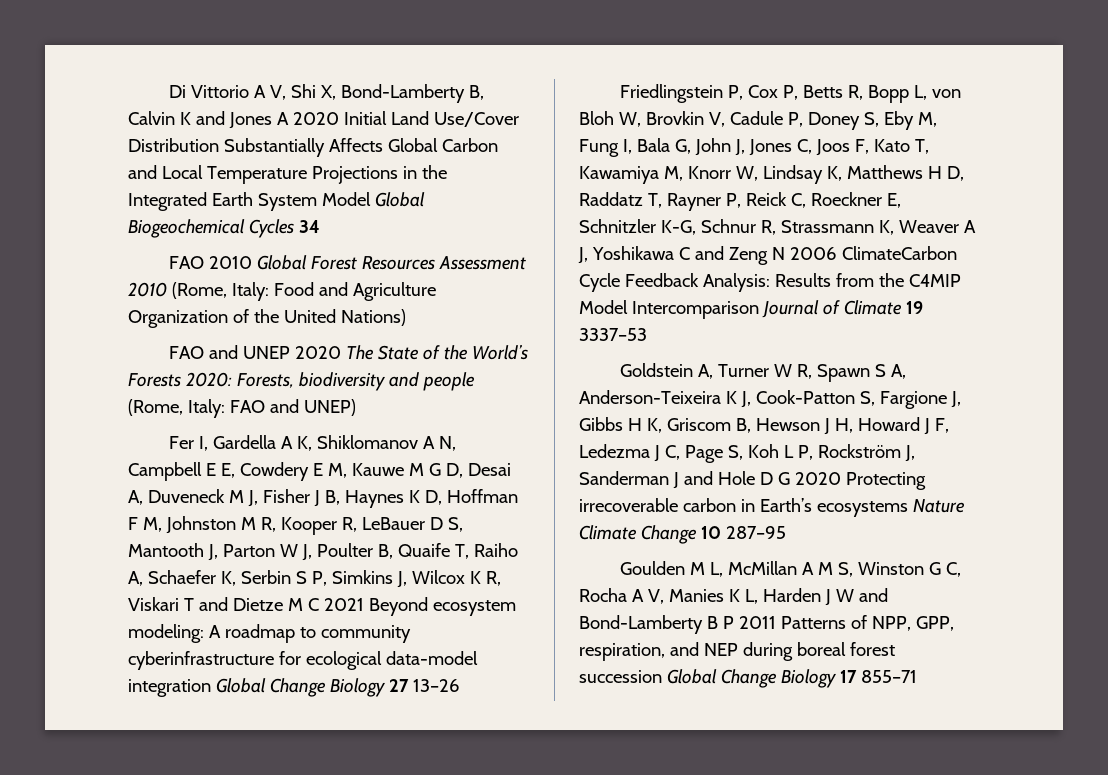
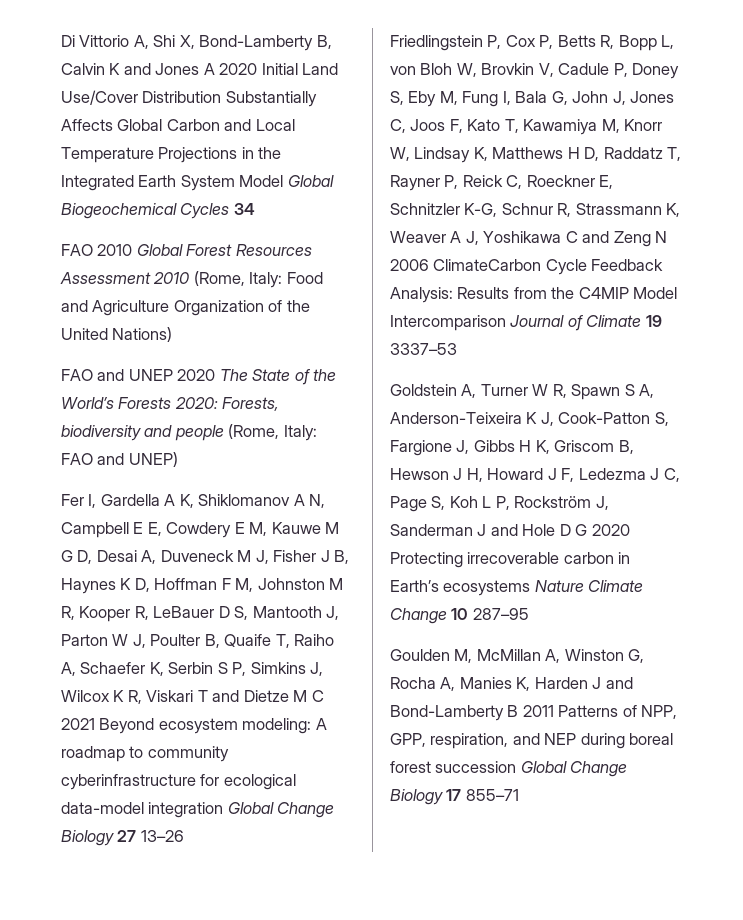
- Di Vittorio A V, Shi X, Bond-Lamberty B, Calvin K and Jones A 2020 Initial Land Use/Cover Distribution Substantially Affects Global Carbon and Local Temperature Projections in the Integrated Earth System Model Global Biogeochemical Cycles 34
+ Di Vittorio A, Shi X, Bond-Lamberty B, Calvin K and Jones A 2020 Initial Land Use/Cover Distribution Substantially Affects Global Carbon and Local Temperature Projections in the Integrated Earth System Model Global Biogeochemical Cycles 34
- Goulden M L, McMillan A M S, Winston G C, Rocha A V, Manies K L, Harden J W and Bond-Lamberty B P 2011 Patterns of NPP, GPP, respiration, and NEP during boreal forest succession Global Change Biology 17 855–71
+ Goulden M, McMillan A, Winston G, Rocha A, Manies K, Harden J and Bond-Lamberty B 2011 Patterns of NPP, GPP, respiration, and NEP during boreal forest succession Global Change Biology 17 855–71

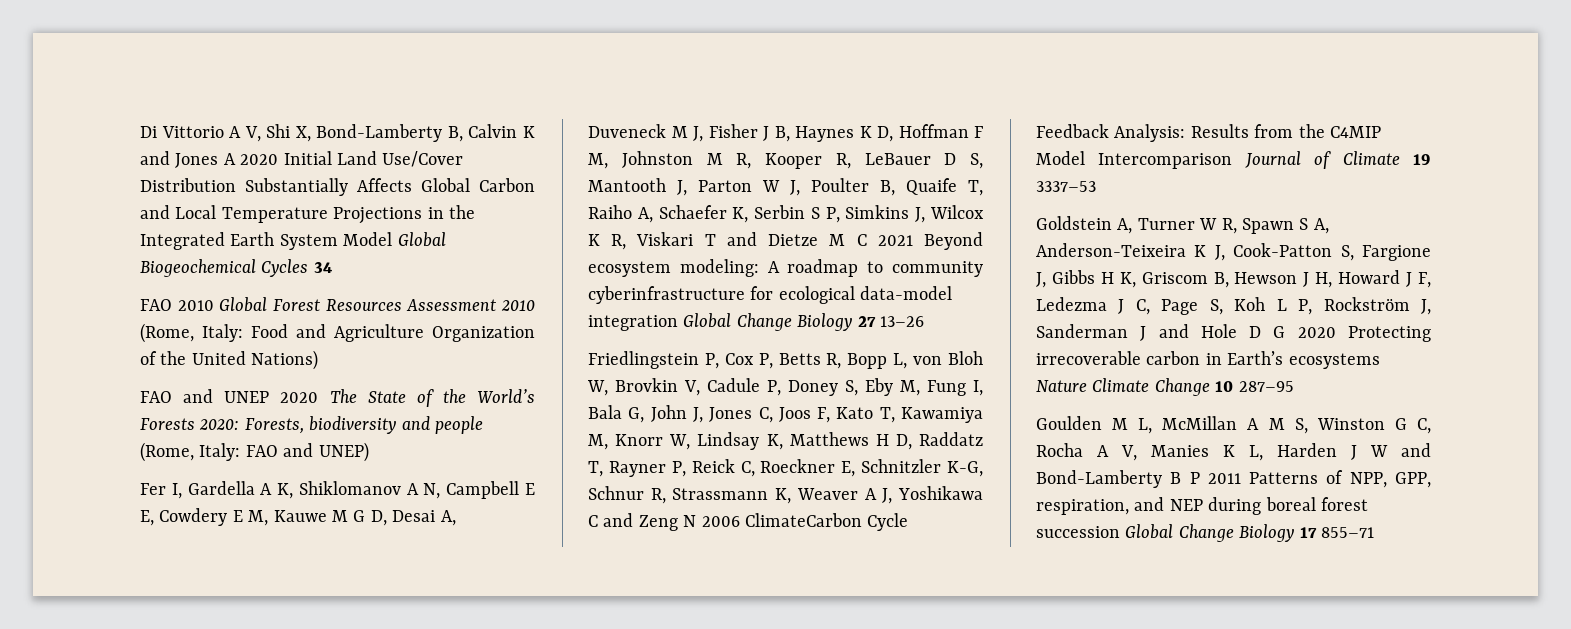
- Di Vittorio A, Shi X, Bond-Lamberty B, Calvin K and Jones A 2020 Initial Land Use/Cover Distribution Substantially Affects Global Carbon and Local Temperature Projections in the Integrated Earth System Model Global Biogeochemical Cycles 34
+ Di Vittorio A V, Shi X, Bond-Lamberty B, Calvin K and Jones A 2020 Initial Land Use/Cover Distribution Substantially Affects Global Carbon and Local Temperature Projections in the Integrated Earth System Model Global Biogeochemical Cycles 34
- Goulden M, McMillan A, Winston G, Rocha A, Manies K, Harden J and Bond-Lamberty B 2011 Patterns of NPP, GPP, respiration, and NEP during boreal forest succession Global Change Biology 17 855–71
+ Goulden M L, McMillan A M S, Winston G C, Rocha A V, Manies K L, Harden J W and Bond-Lamberty B P 2011 Patterns of NPP, GPP, respiration, and NEP during boreal forest succession Global Change Biology 17 855–71

